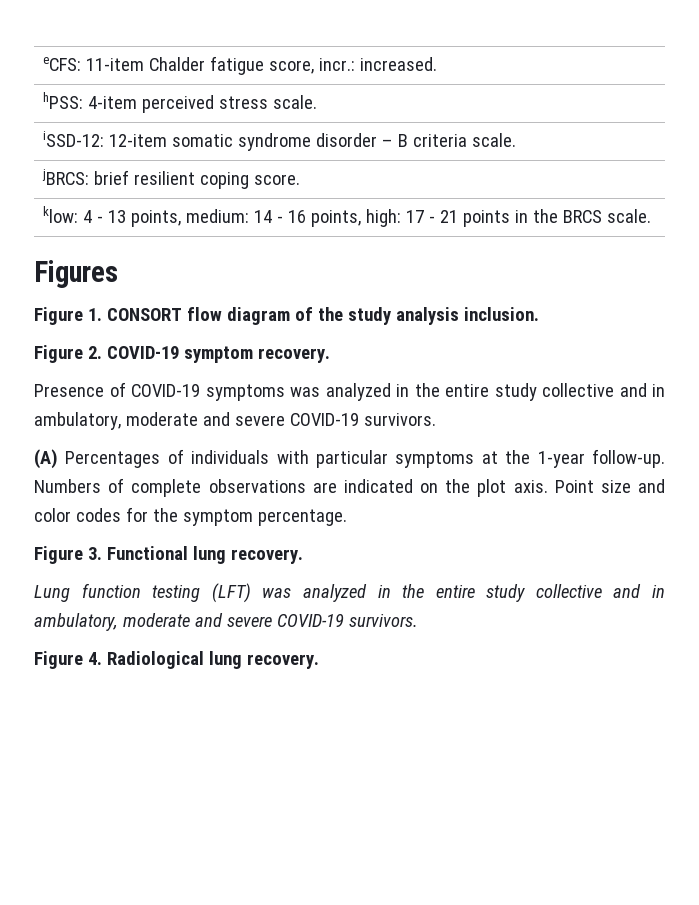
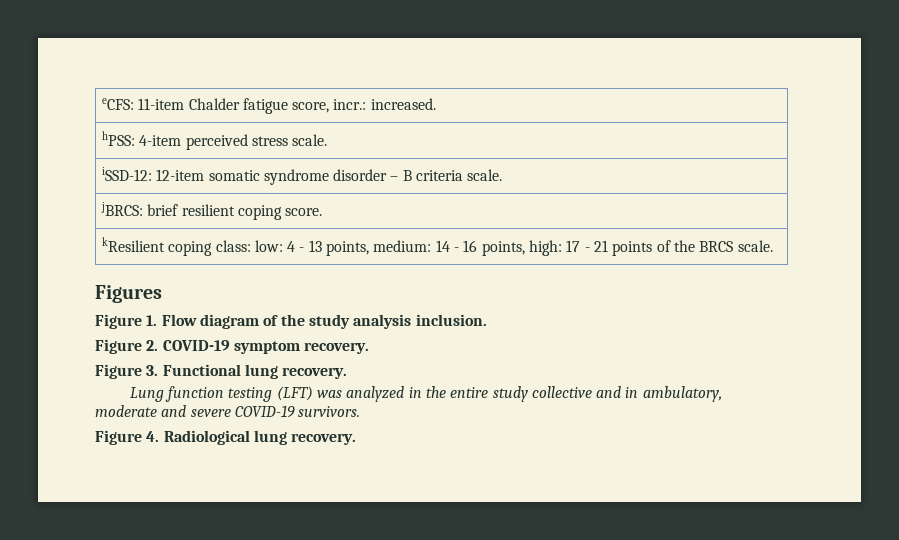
- klow: 4 - 13 points, medium: 14 - 16 points, high: 17 - 21 points in the BRCS scale.
+ kResilient coping class: low: 4 - 13 points, medium: 14 - 16 points, high: 17 - 21 points of the BRCS scale.
- Figure 1. CONSORT flow diagram of the study analysis inclusion.
+ Figure 1. Flow diagram of the study analysis inclusion.
- Presence of COVID-19 symptoms was analyzed in the entire study collective and in ambulatory, moderate and severe COVID-19 survivors.
- (A) Percentages of individuals with particular symptoms at the 1-year follow-up. Numbers of complete observations are indicated on the plot axis. Point size and color codes for the symptom percentage.

